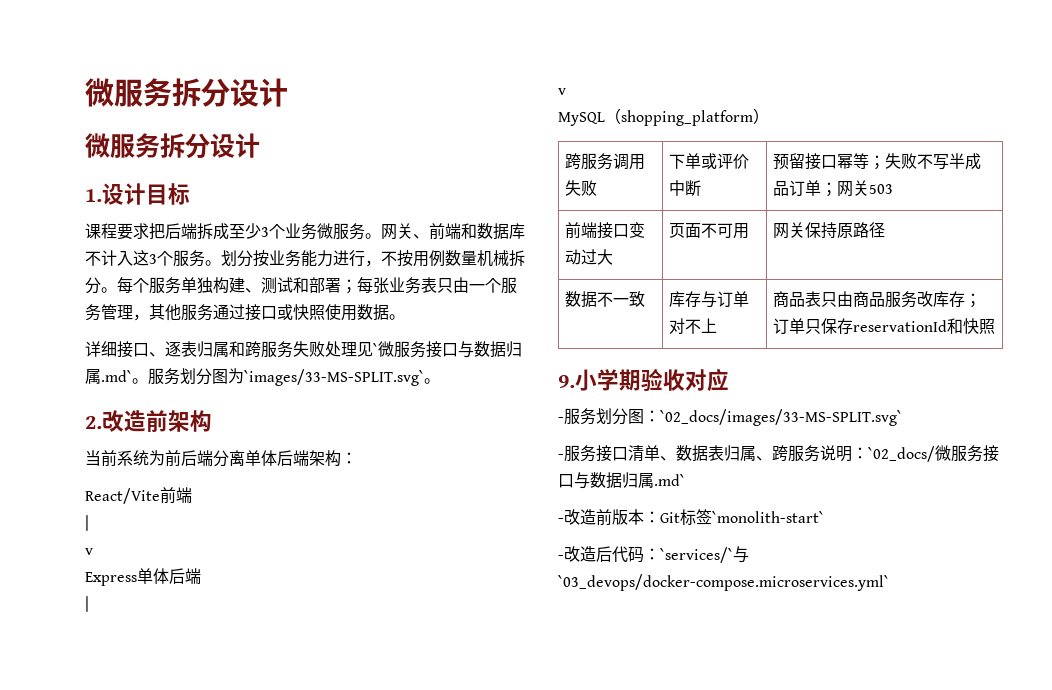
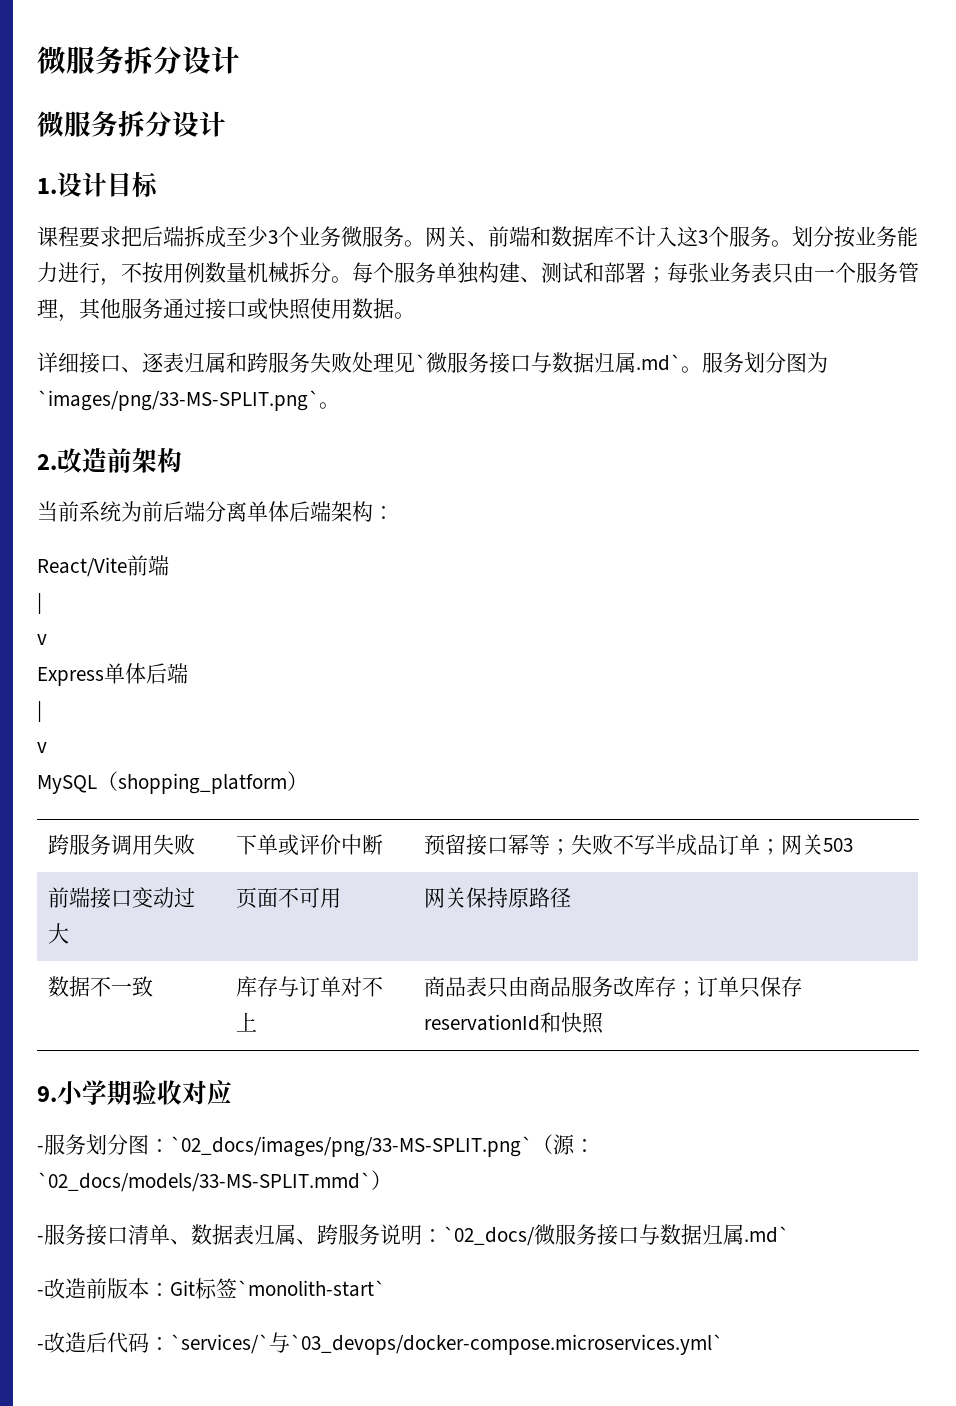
- 服务划分图为`images/33-MS-SPLIT.svg`。
+ 服务划分图为`images/png/33-MS-SPLIT.png`。
- -服务划分图：`02_docs/images/33-MS-SPLIT.svg`
+ -服务划分图：`02_docs/images/png/33-MS-SPLIT.png`（源：`02_docs/models/33-MS-SPLIT.mmd`）

